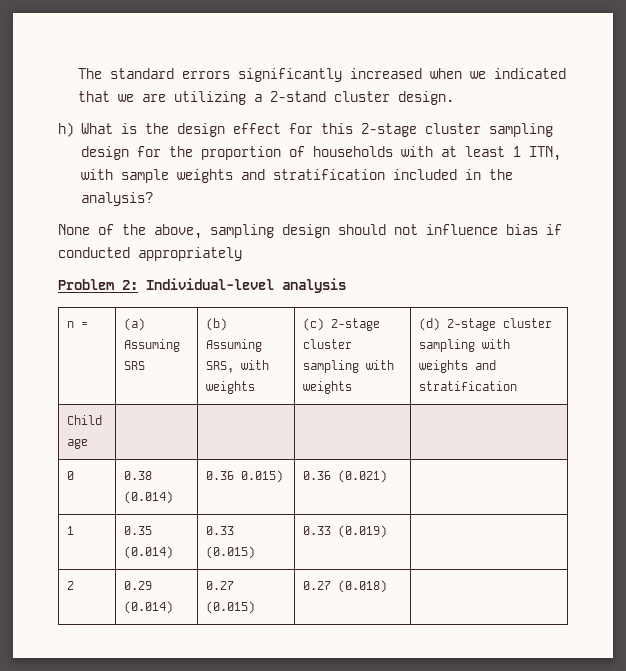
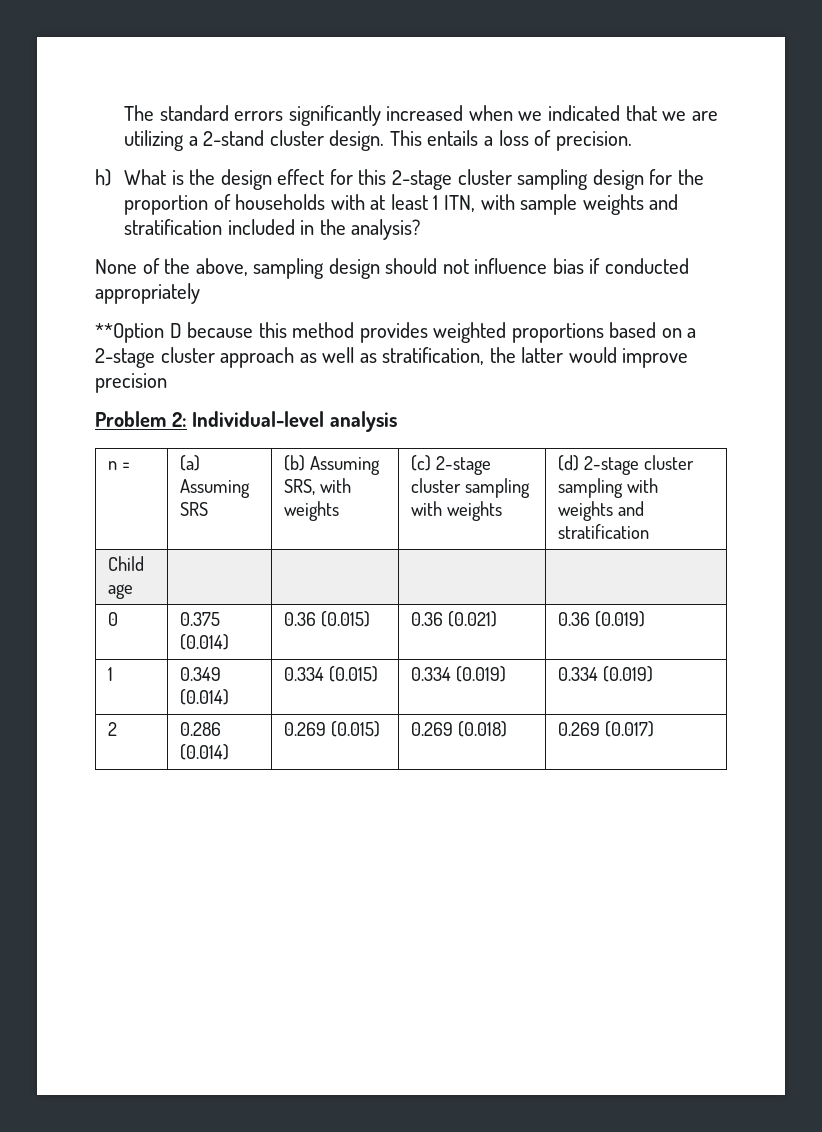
+ This entails a loss of precision.
+ **Option D because this method provides weighted proportions based on a 2-stage cluster approach as well as stratification, the latter would improve precision
- 0 | 0.38 (0.014) | 0.36 0.015) | 0.36 (0.021) |
- 1 | 0.35 (0.014) | 0.33 (0.015) | 0.33 (0.019) |
+ 0 | 0.375 (0.014) | 0.36 (0.015) | 0.36 (0.021) | 0.36 (0.019)
+ 1 | 0.349 (0.014) | 0.334 (0.015) | 0.334 (0.019) | 0.334 (0.019)
- 2 | 0.29 (0.014) | 0.27 (0.015) | 0.27 (0.018) |
+ 2 | 0.286 (0.014) | 0.269 (0.015) | 0.269 (0.018) | 0.269 (0.017)

